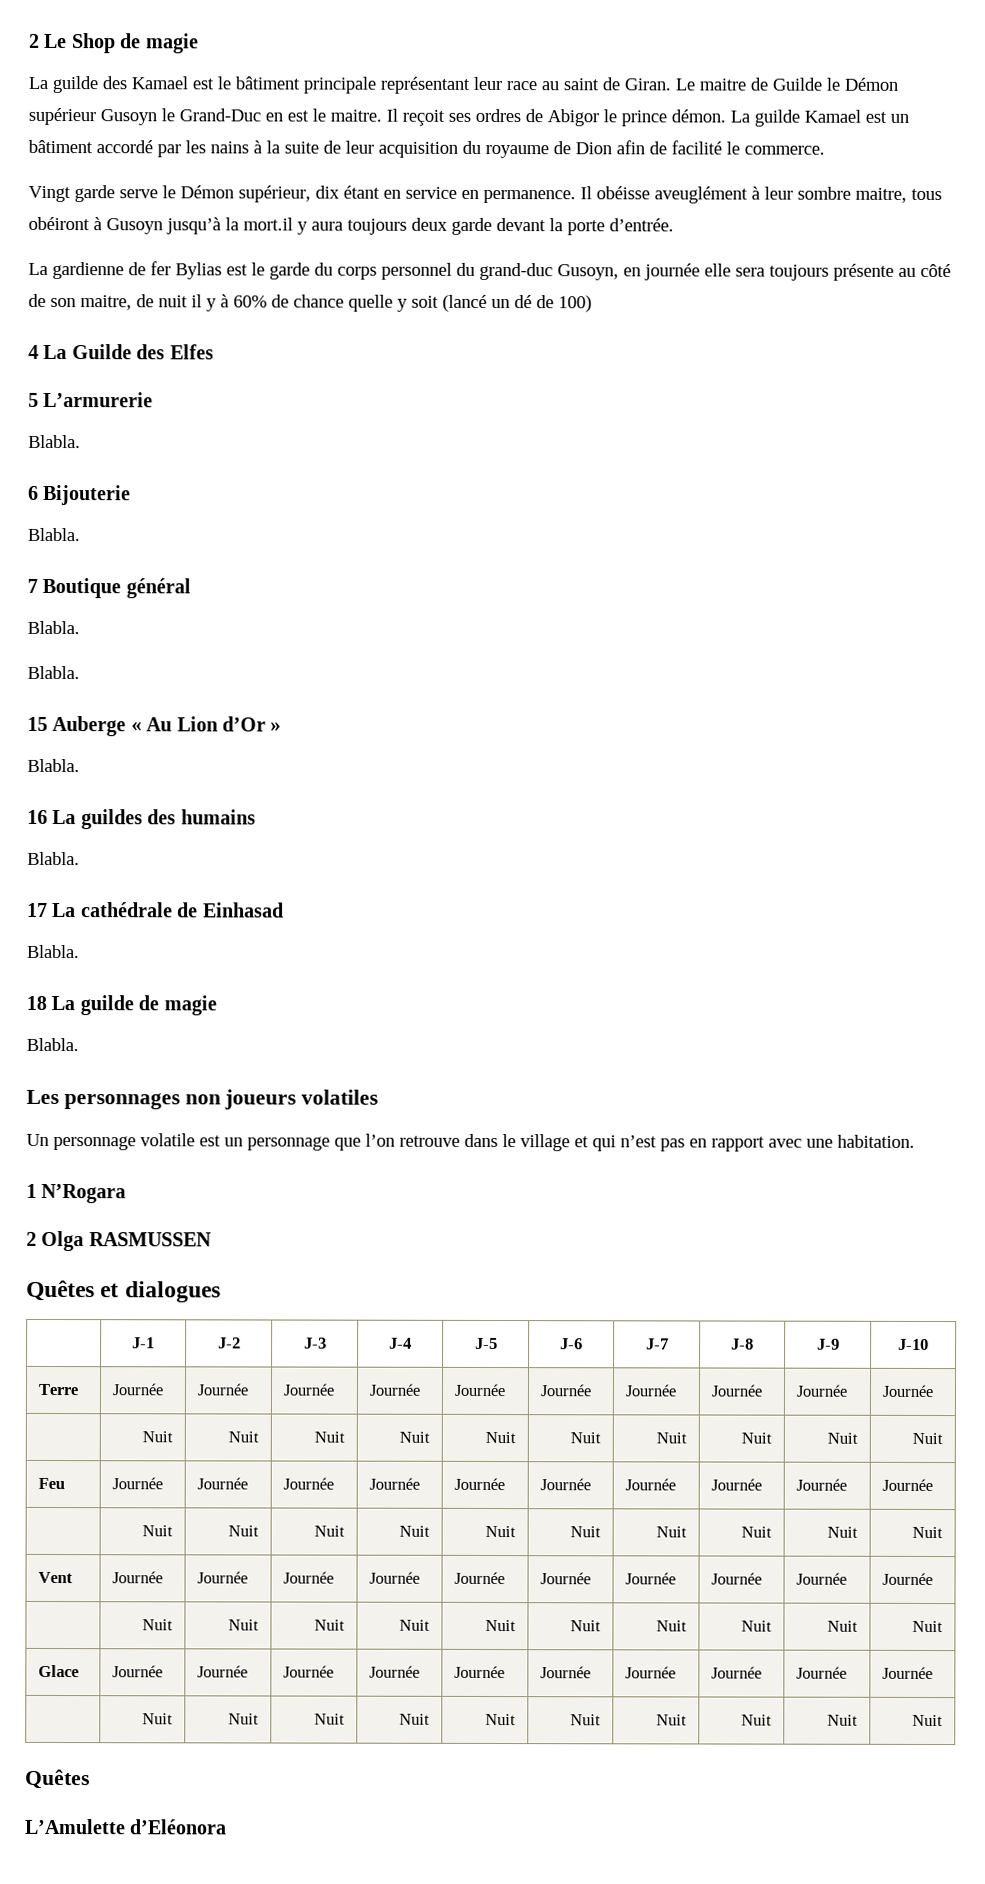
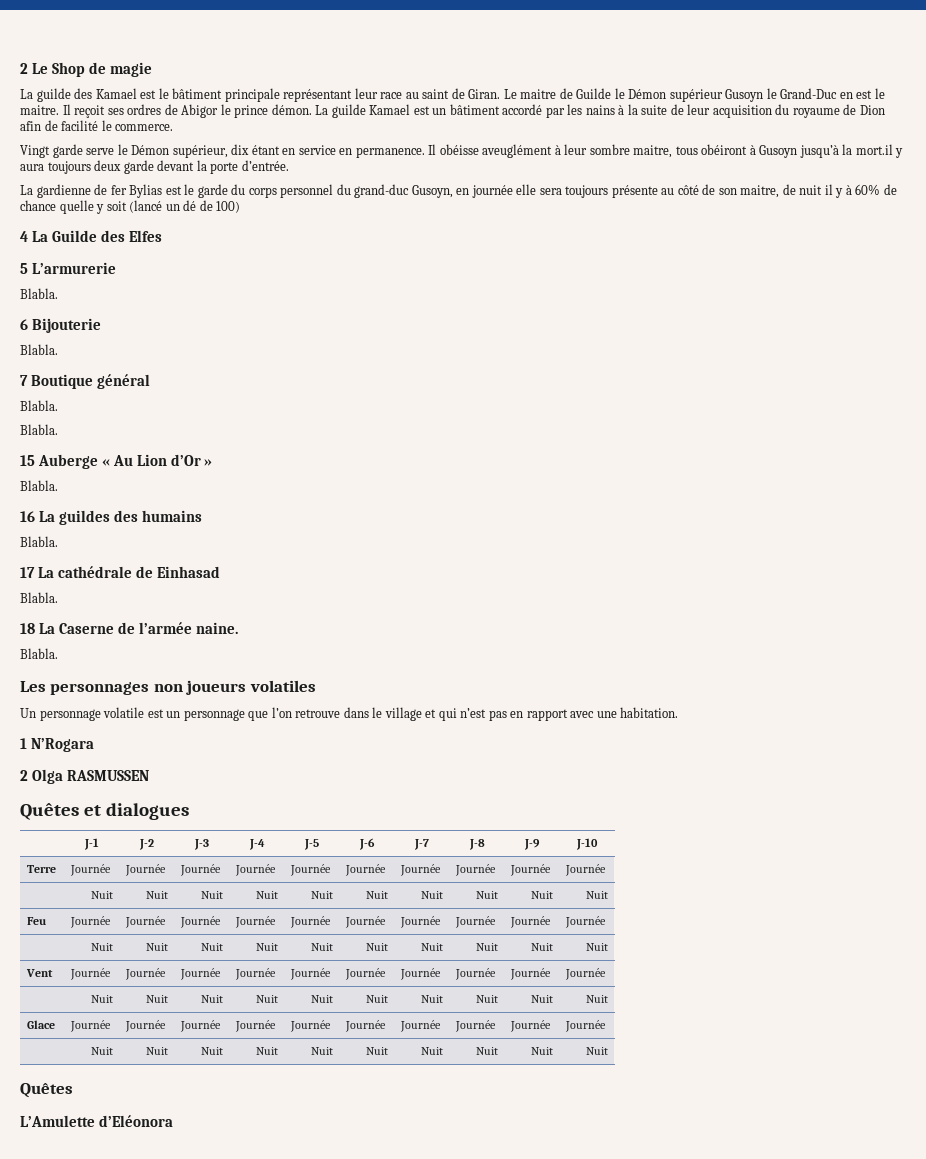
- 18 La guilde de magie
+ 18 La Caserne de l’armée naine.

